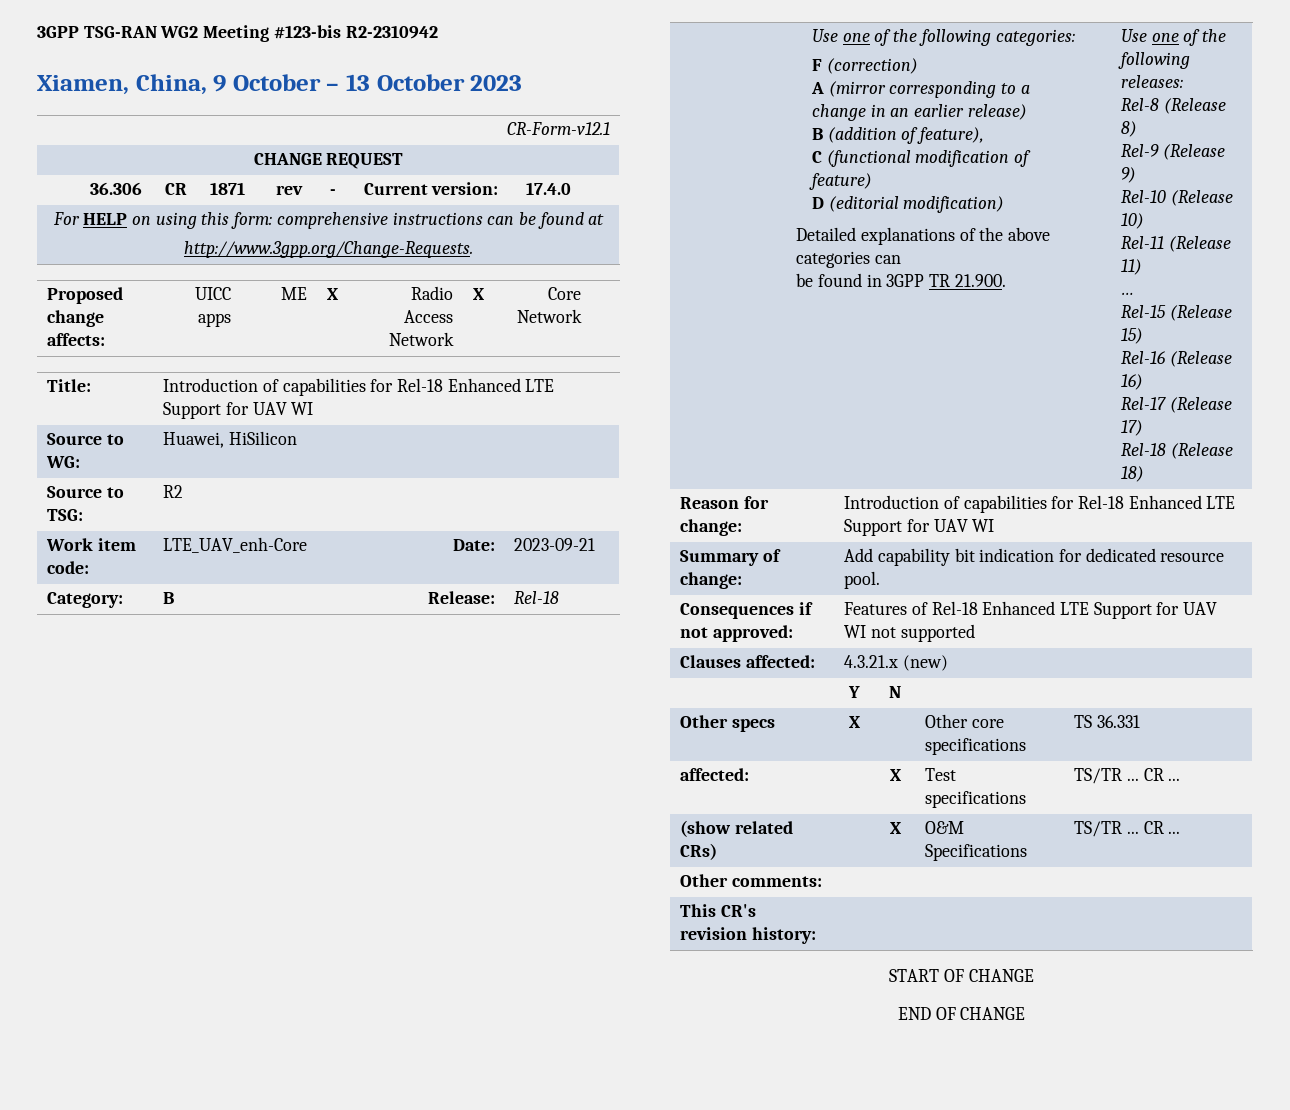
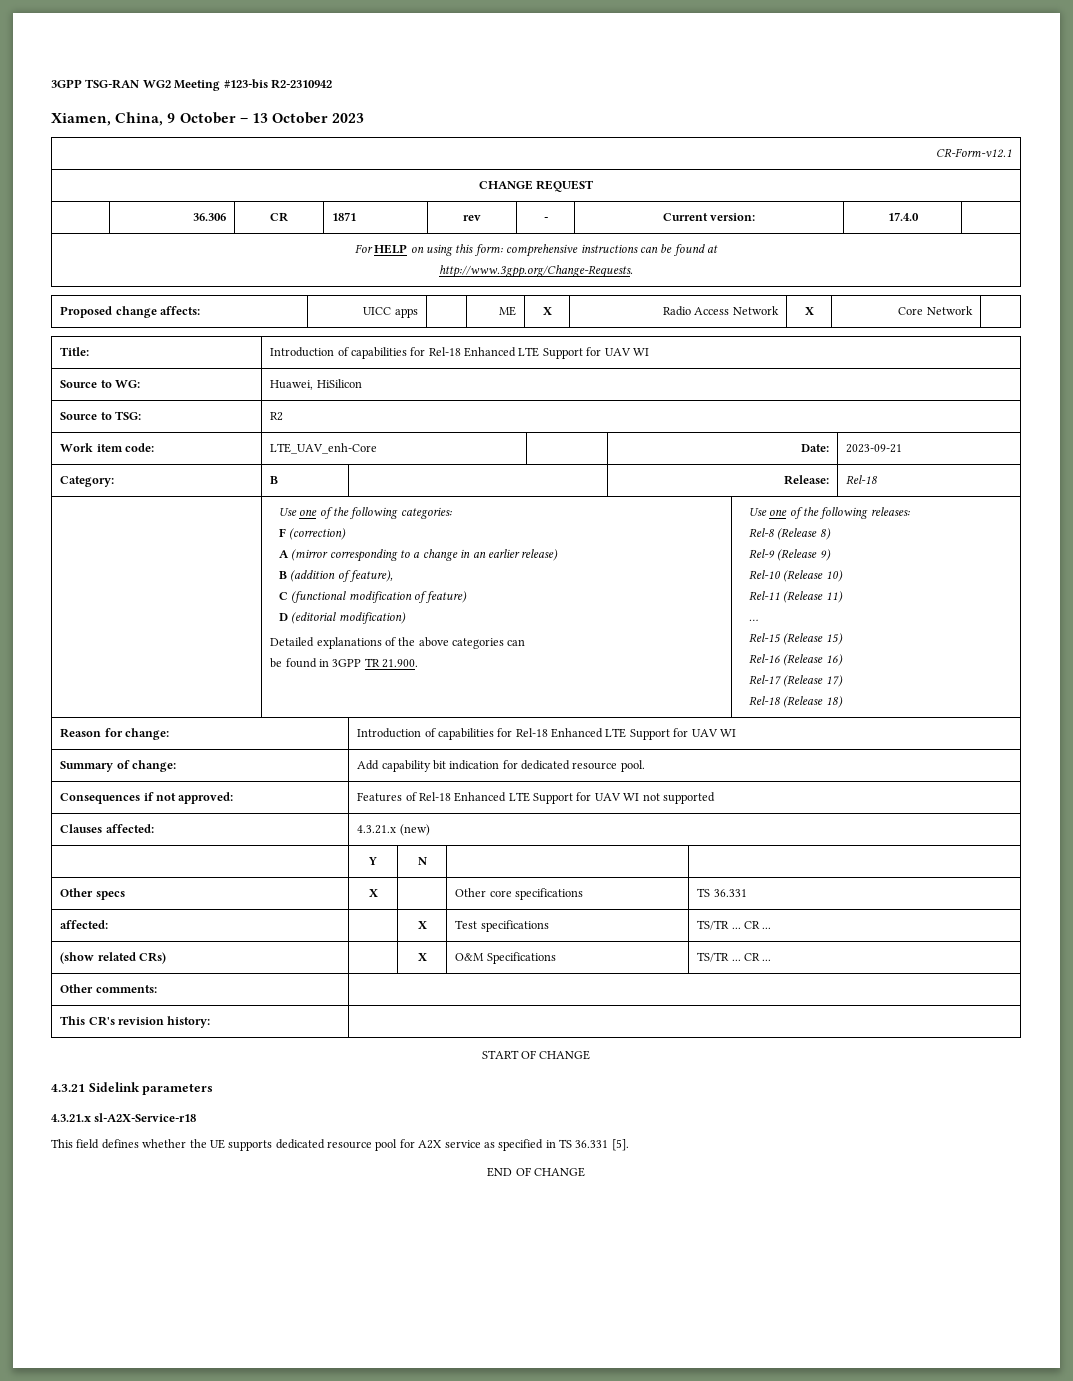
+ 4.3.21 Sidelink parameters
+ 4.3.21.x sl-A2X-Service-r18
+ This field defines whether the UE supports dedicated resource pool for A2X service as specified in TS 36.331 [5].

